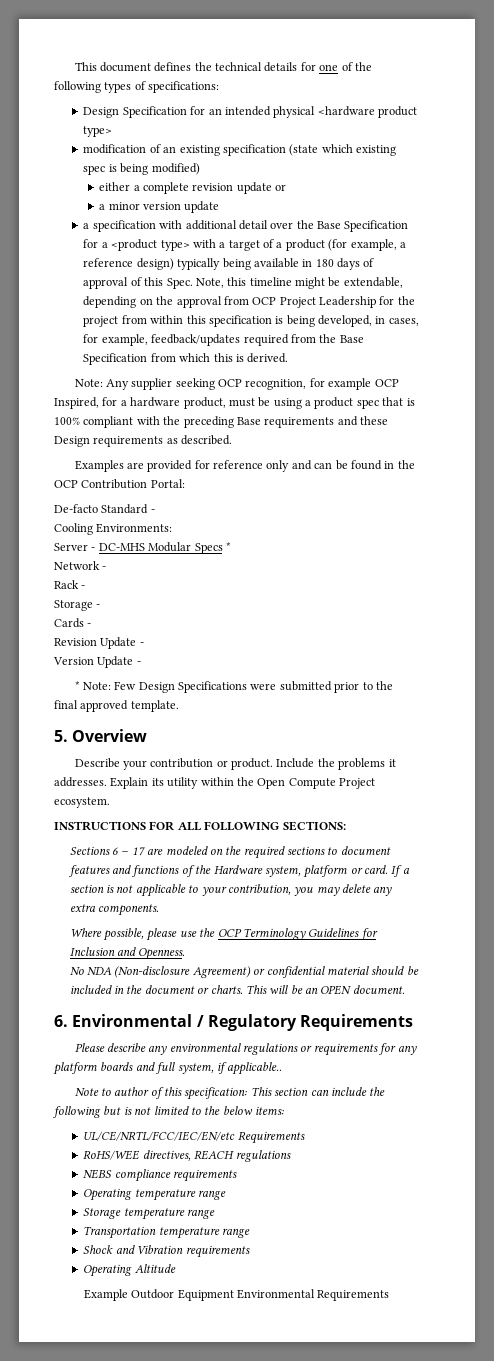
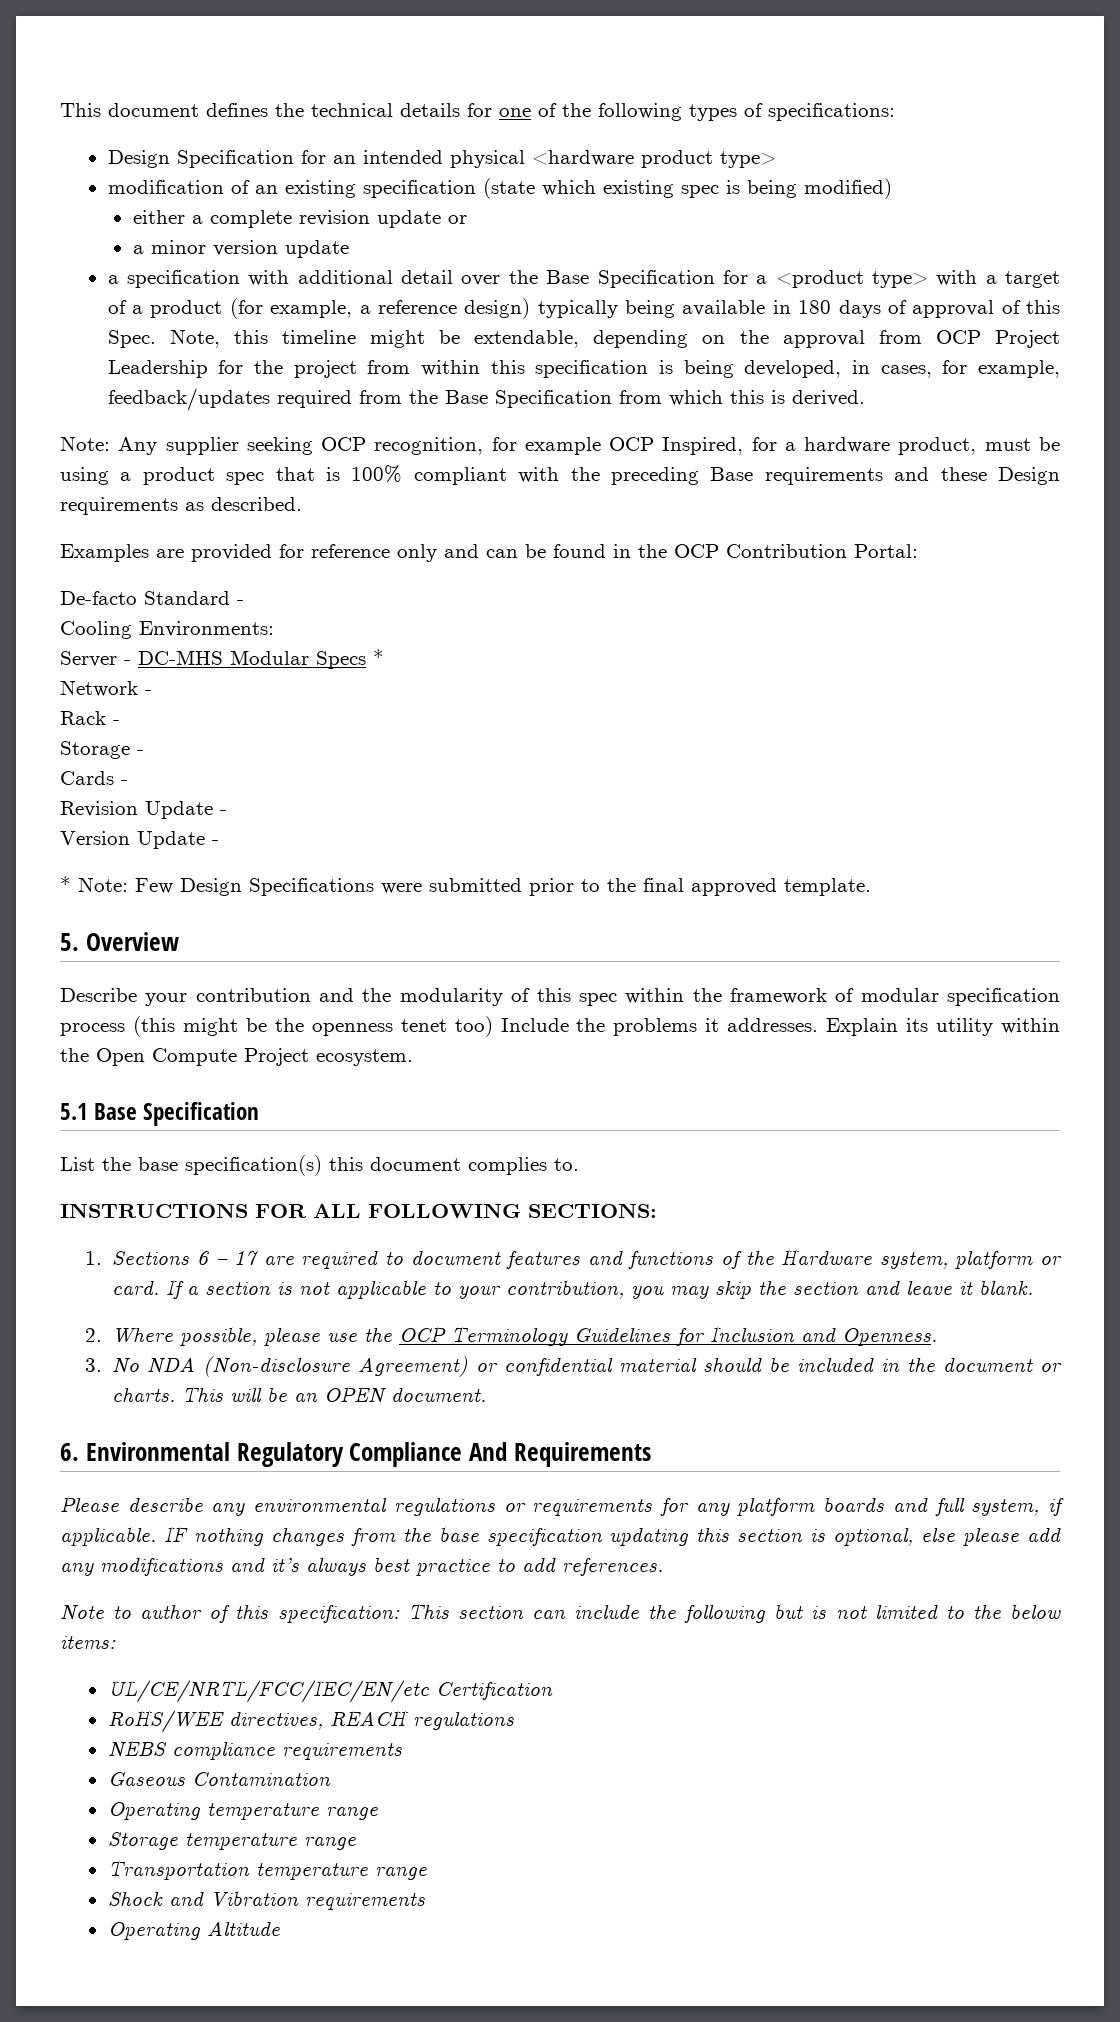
- Describe your contribution or product. Include the problems it addresses.
+ Describe your contribution and the modularity of this spec within the framework of modular specification process (this might be the openness tenet too) Include the problems it addresses.
+ 5.1 Base Specification
+ List the base specification(s) this document complies to.
- Sections 6 – 17 are modeled on the required sections to document features and functions of the Hardware system, platform or card.
+ 1. Sections 6 – 17 are required to document features and functions of the Hardware system, platform or card.
- If a section is not applicable to your contribution, you may delete any extra components.
- Where possible, please use the OCP Terminology Guidelines for Inclusion and Openness.
+ If a section is not applicable to your contribution, you may skip the section and leave it blank.
+ 2. Where possible, please use the OCP Terminology Guidelines for Inclusion and Openness.
- No NDA (Non-disclosure Agreement) or confidential material should be included in the document or charts.
+ 3. No NDA (Non-disclosure Agreement) or confidential material should be included in the document or charts.
- 6. Environmental / Regulatory Requirements
+ 6. Environmental Regulatory Compliance And Requirements
- Please describe any environmental regulations or requirements for any platform boards and full system, if applicable..
+ Please describe any environmental regulations or requirements for any platform boards and full system, if applicable. IF nothing changes from the base specification updating this section is optional, else please add any modifications and it’s always best practice to add references.
- UL/CE/NRTL/FCC/IEC/EN/etc Requirements
+ UL/CE/NRTL/FCC/IEC/EN/etc Certification
+ Gaseous Contamination
- Example Outdoor Equipment Environmental Requirements

